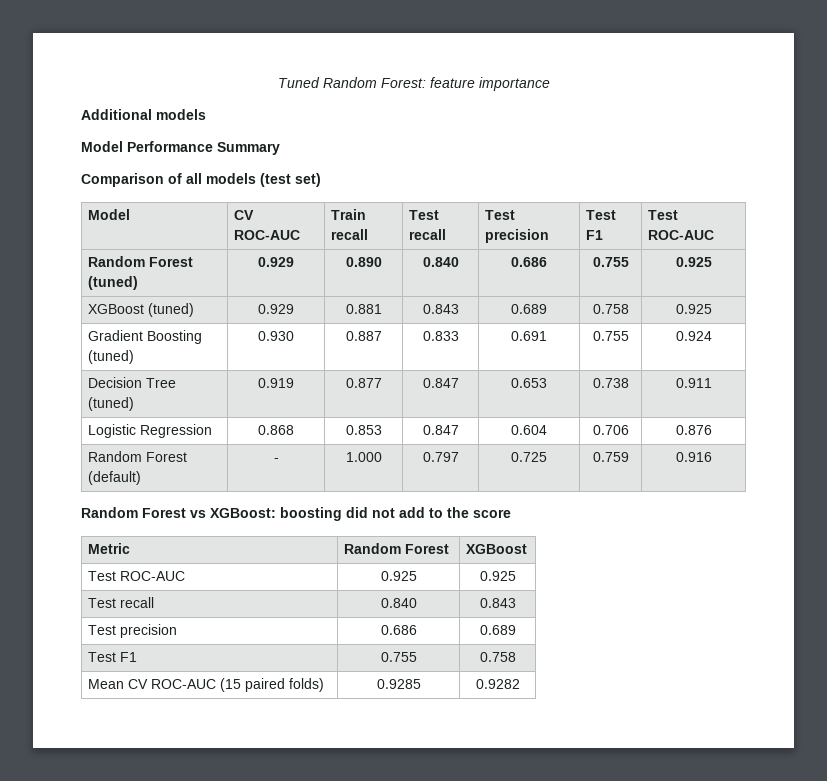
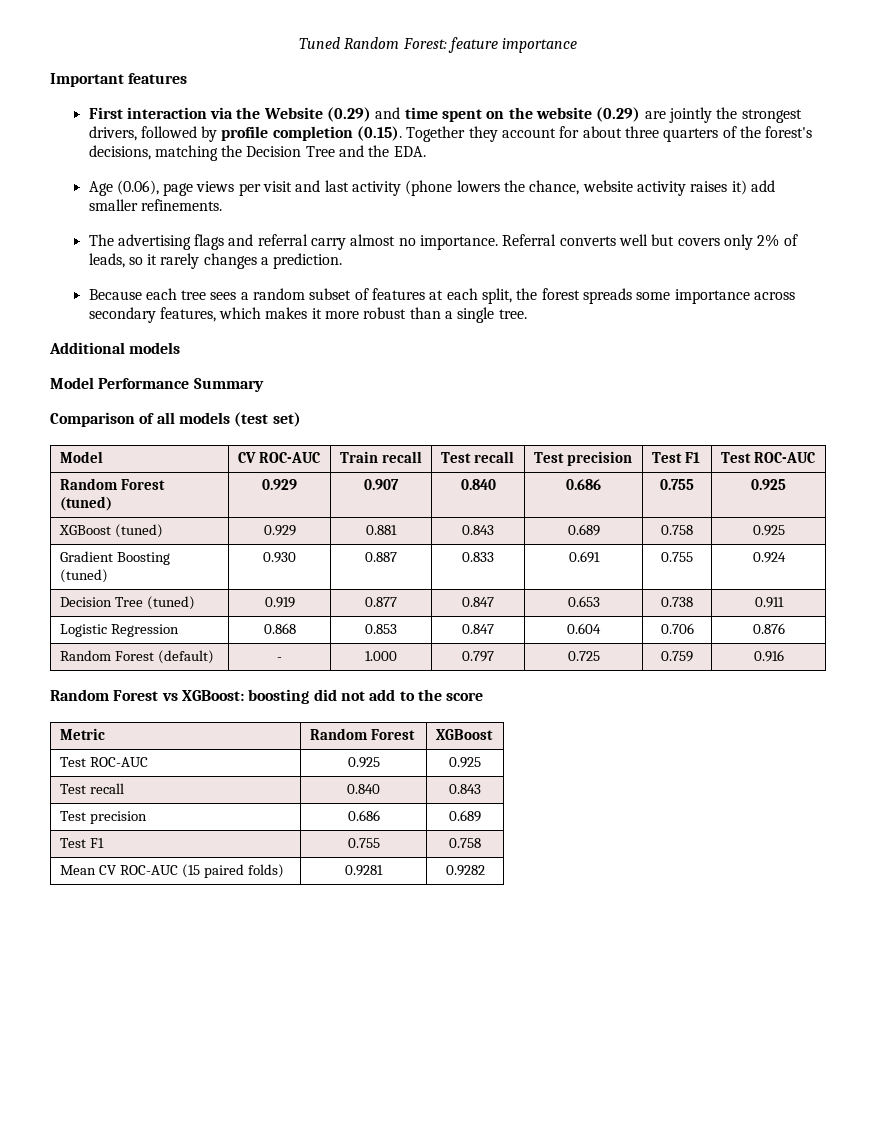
+ Important features
+ First interaction via the Website (0.29) and time spent on the website (0.29) are jointly the strongest drivers, followed by profile completion (0.15). Together they account for about three quarters of the forest's decisions, matching the Decision Tree and the EDA.
+ Age (0.06), page views per visit and last activity (phone lowers the chance, website activity raises it) add smaller refinements.
+ The advertising flags and referral carry almost no importance. Referral converts well but covers only 2% of leads, so it rarely changes a prediction.
+ Because each tree sees a random subset of features at each split, the forest spreads some importance across secondary features, which makes it more robust than a single tree.
- Random Forest (tuned) | 0.929 | 0.890 | 0.840 | 0.686 | 0.755 | 0.925
+ Random Forest (tuned) | 0.929 | 0.907 | 0.840 | 0.686 | 0.755 | 0.925
- Mean CV ROC-AUC (15 paired folds) | 0.9285 | 0.9282
+ Mean CV ROC-AUC (15 paired folds) | 0.9281 | 0.9282

